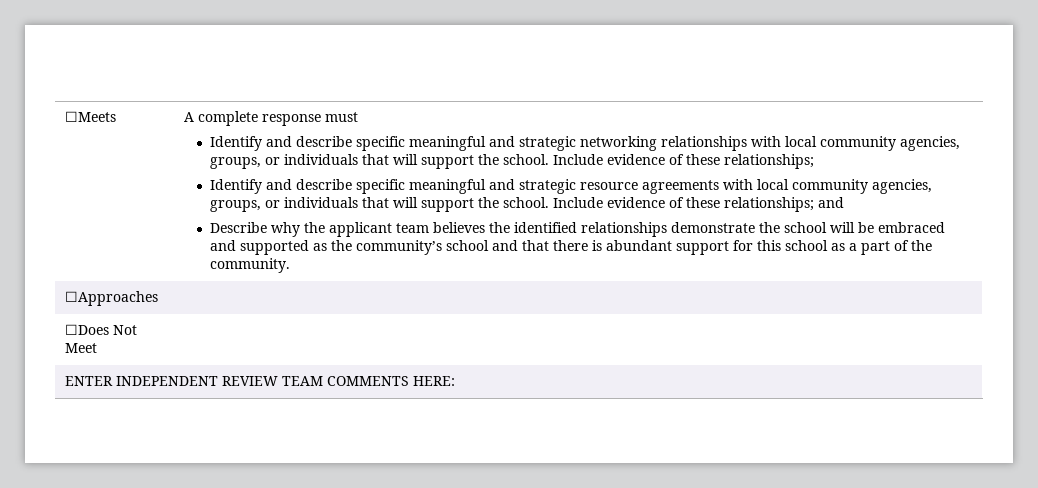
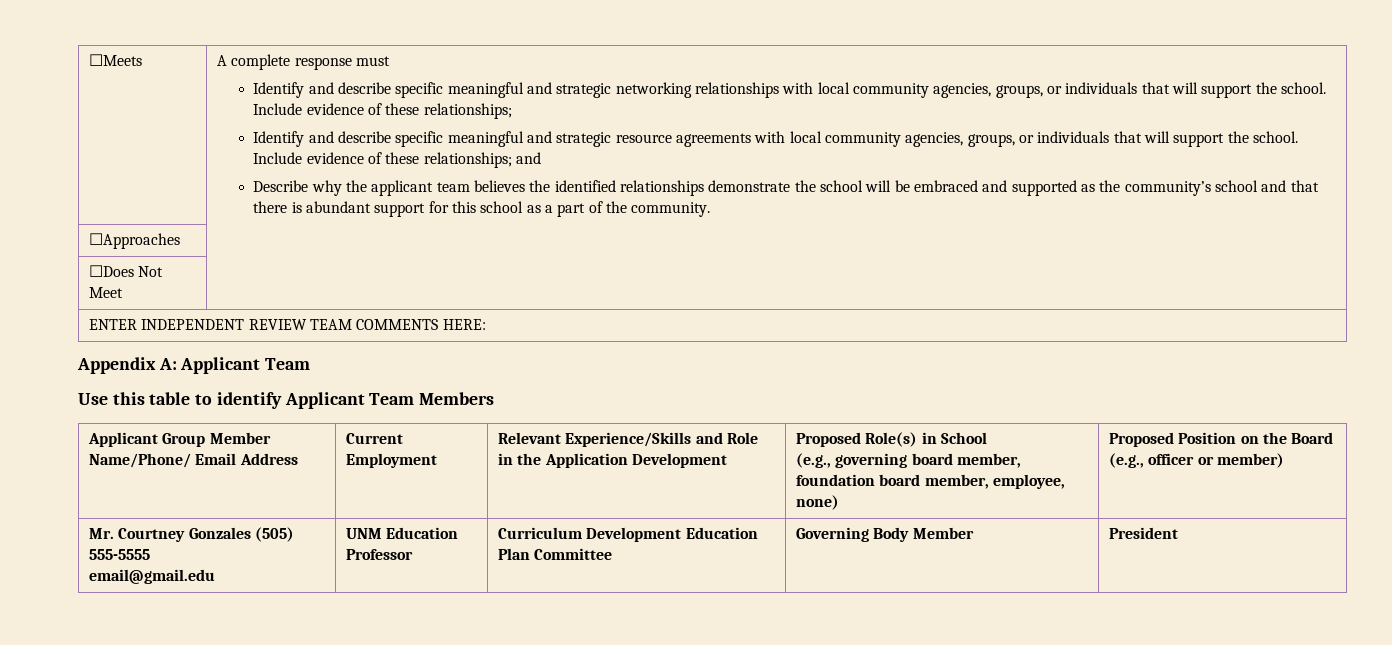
+ Appendix A: Applicant Team
+ Use this table to identify Applicant Team Members
+ Applicant Group Member Name/Phone/ Email Address | Current Employment | Relevant Experience/Skills and Role in the Application Development | Proposed Role(s) in School
+ (e.g., governing board member, foundation board member, employee, none) | Proposed Position on the Board (e.g., officer or member)
+ Mr. Courtney Gonzales (505) 555-5555
+ email@gmail.edu | UNM Education Professor | Curriculum Development Education Plan Committee | Governing Body Member | President

